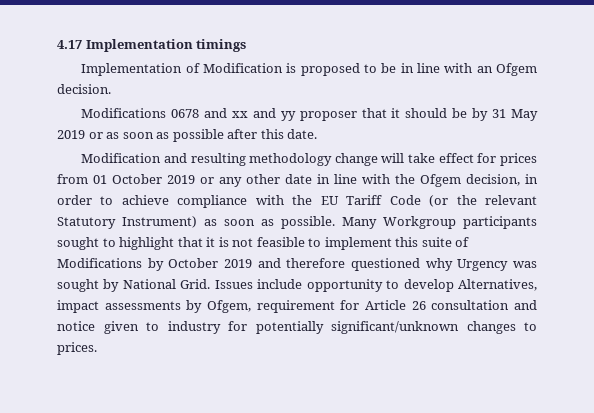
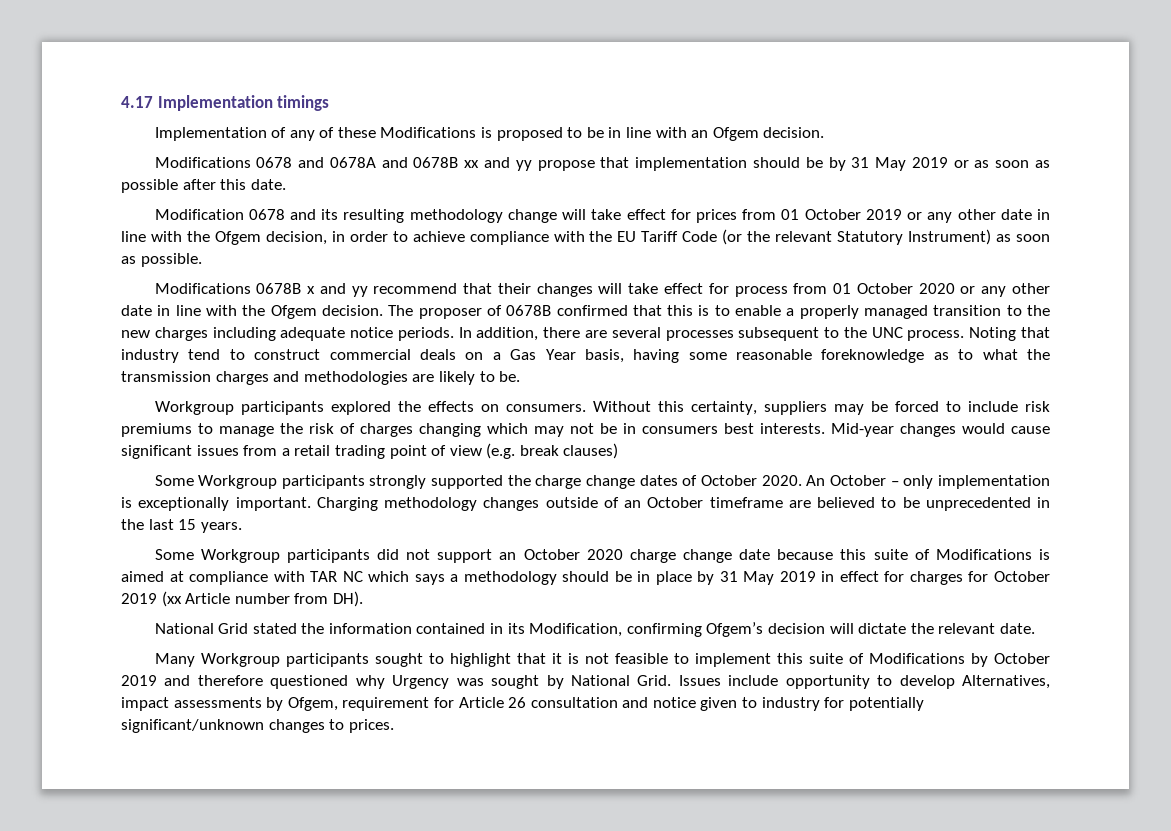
- Implementation of Modification is proposed to be in line with an Ofgem decision.
+ Implementation of any of these Modifications is proposed to be in line with an Ofgem decision.
- Modifications 0678 and xx and yy proposer that it should be by 31 May 2019 or as soon as possible after this date.
+ Modifications 0678 and 0678A and 0678B xx and yy propose that implementation should be by 31 May 2019 or as soon as possible after this date.
- Modification and resulting methodology change will take effect for prices from 01 October 2019 or any other date in line with the Ofgem decision, in order to achieve compliance with the EU Tariff Code (or the relevant Statutory Instrument) as soon as possible. Many Workgroup participants sought to highlight that it is not feasible to implement this suite of Modifications by October 2019 and therefore questioned why Urgency was sought by National Grid.
+ Modification 0678 and its resulting methodology change will take effect for prices from 01 October 2019 or any other date in line with the Ofgem decision, in order to achieve compliance with the EU Tariff Code (or the relevant Statutory Instrument) as soon as possible.
+ Modifications 0678B x and yy recommend that their changes will take effect for process from 01 October 2020 or any other date in line with the Ofgem decision. The proposer of 0678B confirmed that this is to enable a properly managed transition to the new charges including adequate notice periods. In addition, there are several processes subsequent to the UNC process. Noting that industry tend to construct commercial deals on a Gas Year basis, having some reasonable foreknowledge as to what the transmission charges and methodologies are likely to be.
+ Workgroup participants explored the effects on consumers. Without this certainty, suppliers may be forced to include risk premiums to manage the risk of charges changing which may not be in consumers best interests. Mid-year changes would cause significant issues from a retail trading point of view (e.g. break clauses)
+ Some Workgroup participants strongly supported the charge change dates of October 2020. An October – only implementation is exceptionally important. Charging methodology changes outside of an October timeframe are believed to be unprecedented in the last 15 years.
+ Some Workgroup participants did not support an October 2020 charge change date because this suite of Modifications is aimed at compliance with TAR NC which says a methodology should be in place by 31 May 2019 in effect for charges for October 2019 (xx Article number from DH).
+ National Grid stated the information contained in its Modification, confirming Ofgem’s decision will dictate the relevant date.
+ Many Workgroup participants sought to highlight that it is not feasible to implement this suite of Modifications by October 2019 and therefore questioned why Urgency was sought by National Grid.

